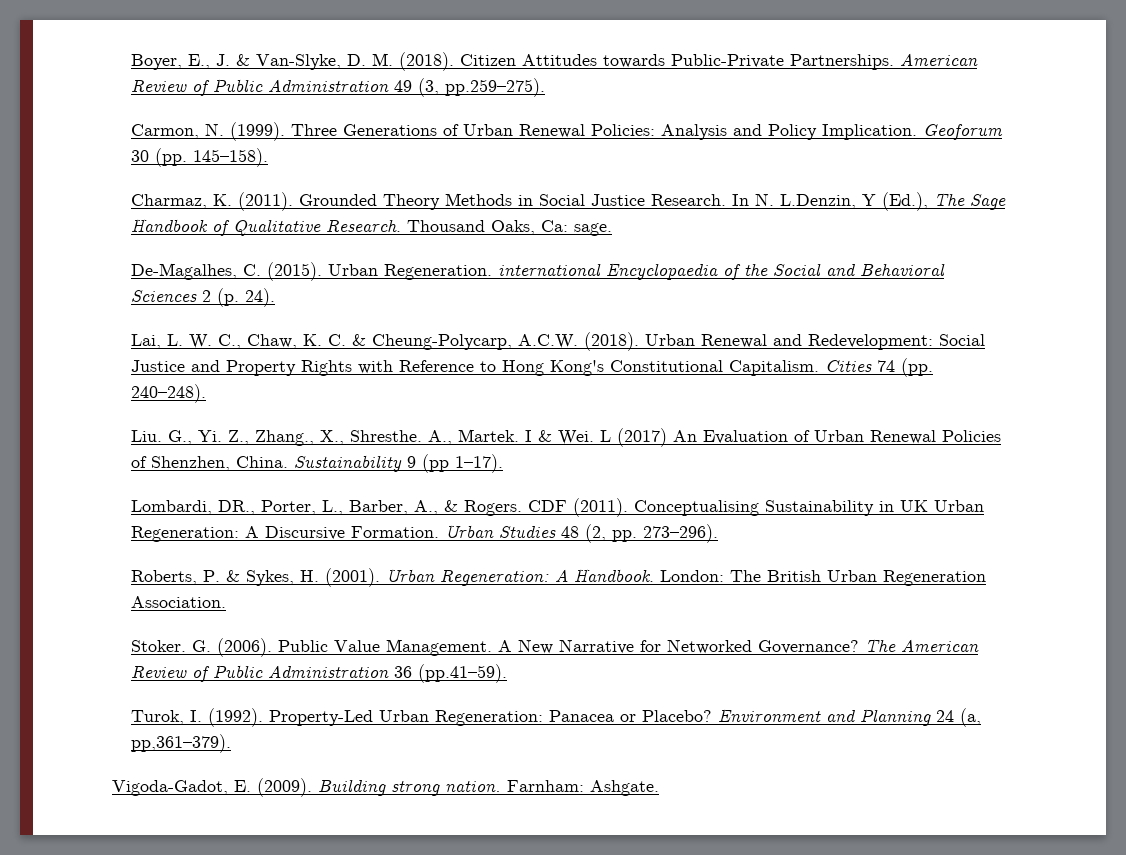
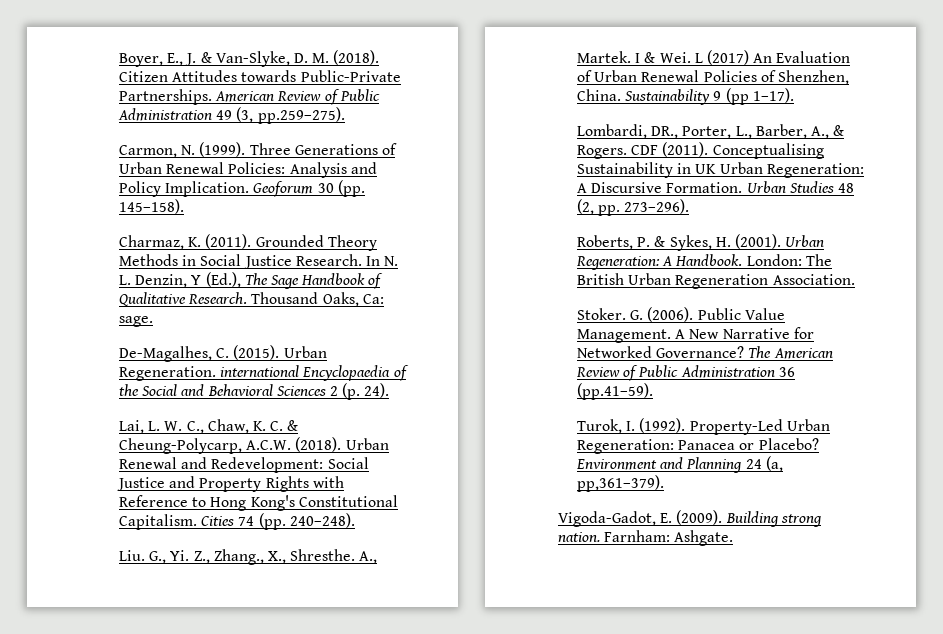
- In N. L.Denzin, Y (Ed.), The Sage Handbook of Qualitative Research.
+ In N. L. Denzin, Y (Ed.), The Sage Handbook of Qualitative Research.

